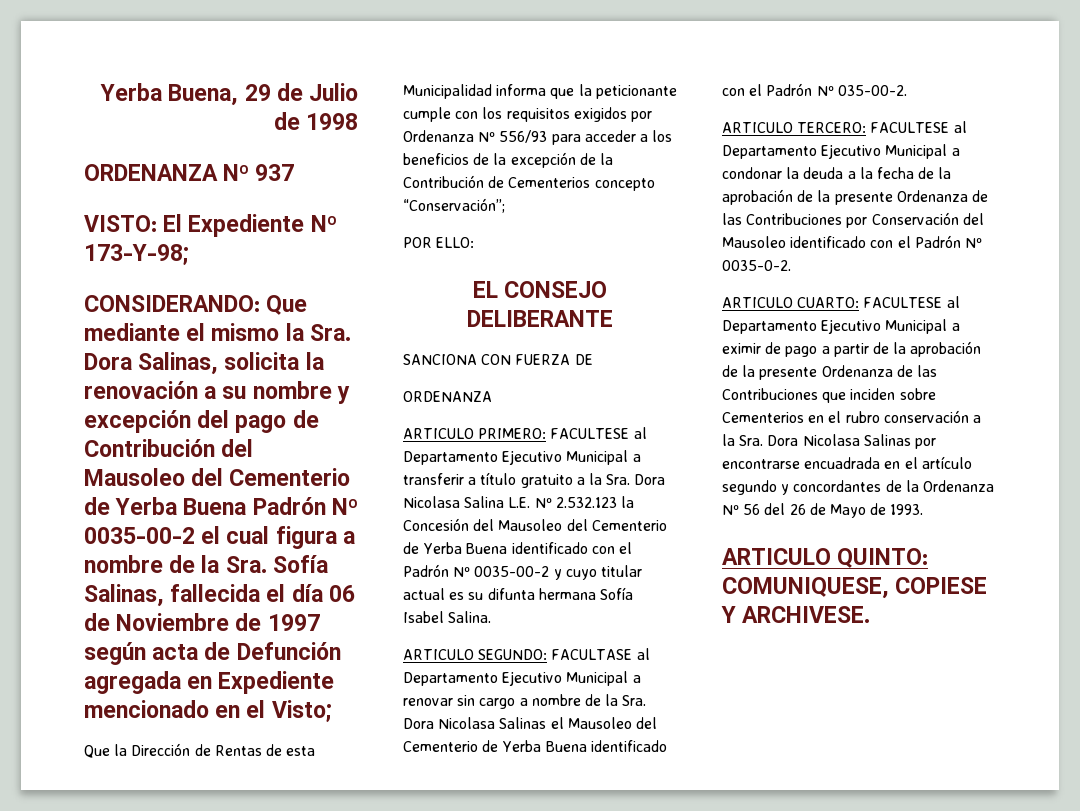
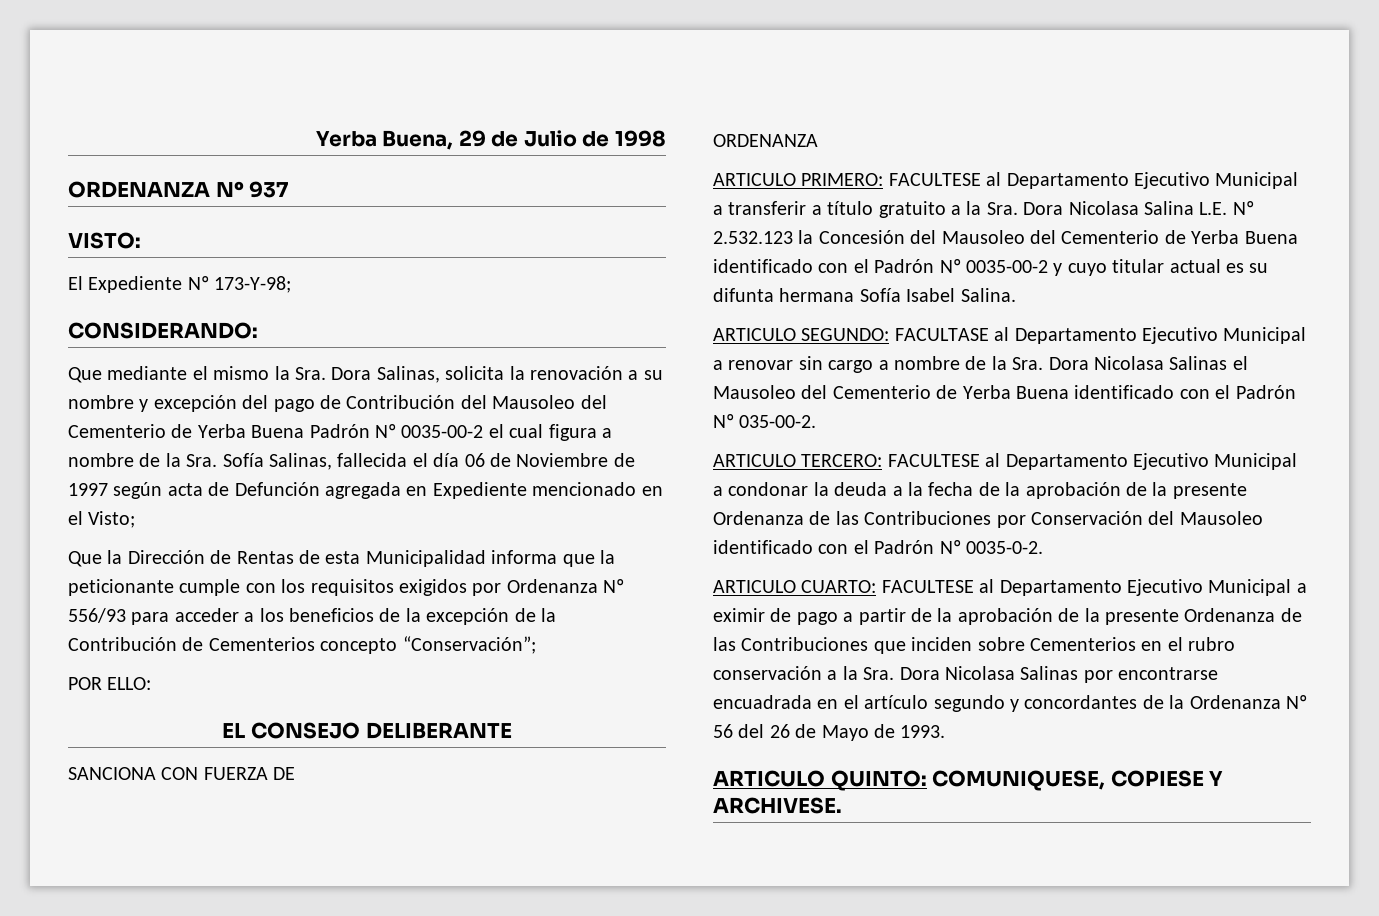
- VISTO: El Expediente Nº 173-Y-98;
+ VISTO:
+ El Expediente Nº 173-Y-98;
- CONSIDERANDO: Que mediante el mismo la Sra. Dora Salinas, solicita la renovación a su nombre y excepción del pago de Contribución del Mausoleo del Cementerio de Yerba Buena Padrón Nº 0035-00-2 el cual figura a nombre de la Sra. Sofía Salinas, fallecida el día 06 de Noviembre de 1997 según acta de Defunción agregada en Expediente mencionado en el Visto;
+ CONSIDERANDO:
+ Que mediante el mismo la Sra. Dora Salinas, solicita la renovación a su nombre y excepción del pago de Contribución del Mausoleo del Cementerio de Yerba Buena Padrón Nº 0035-00-2 el cual figura a nombre de la Sra. Sofía Salinas, fallecida el día 06 de Noviembre de 1997 según acta de Defunción agregada en Expediente mencionado en el Visto;

